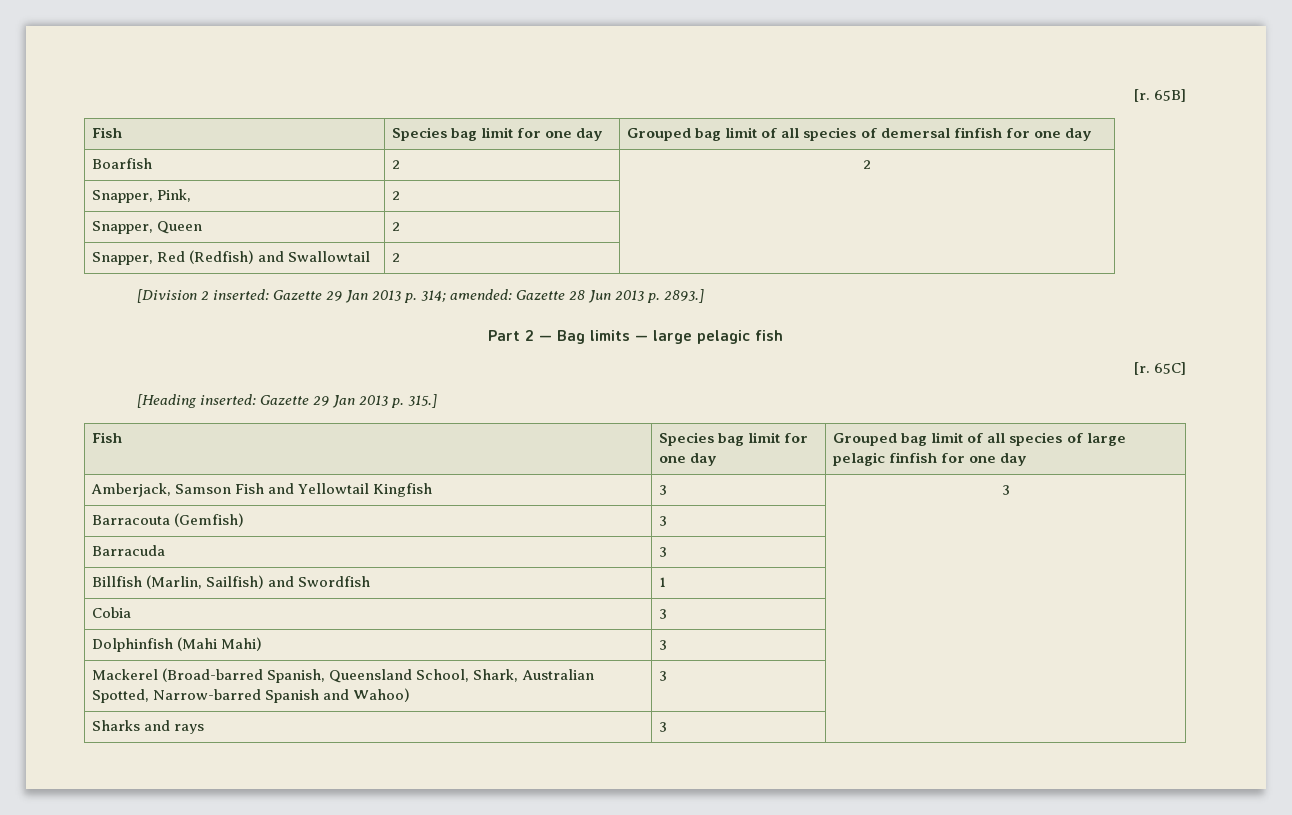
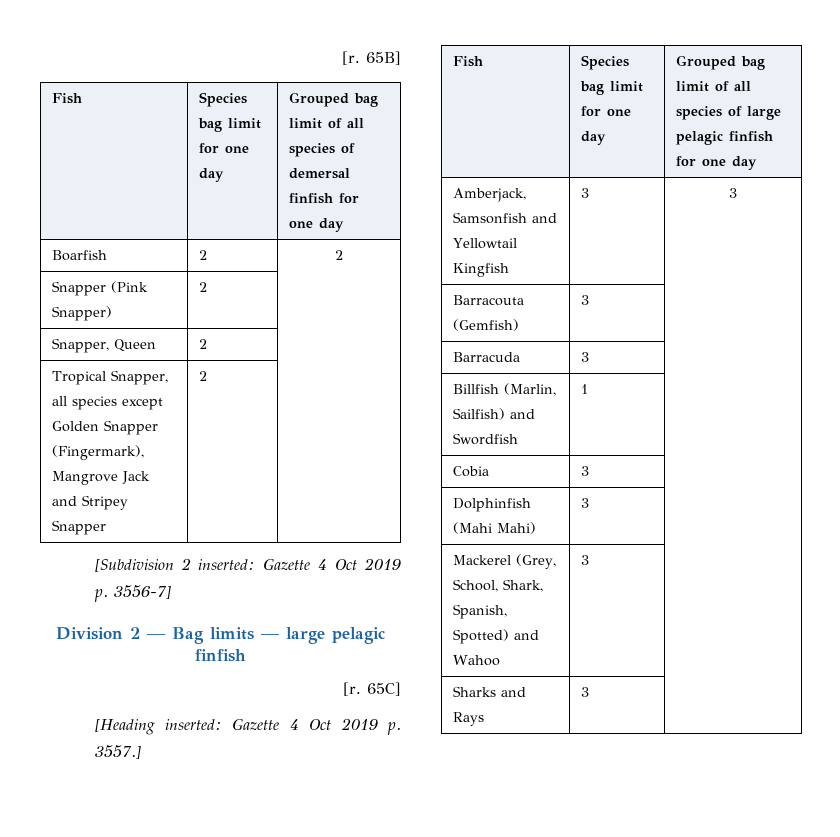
- Snapper, Pink, | 2 |
+ Snapper (Pink Snapper) | 2 |
- Snapper, Red (Redfish) and Swallowtail | 2 |
- [Division 2 inserted: Gazette 29 Jan 2013 p. 314; amended: Gazette 28 Jun 2013 p. 2893.]
- Part 2 — Bag limits — large pelagic fish
+ Tropical Snapper, all species except Golden Snapper (Fingermark), Mangrove Jack and Stripey Snapper | 2 |
+ [Subdivision 2 inserted: Gazette 4 Oct 2019 p. 3556-7]
+ Division 2 — Bag limits — large pelagic finfish
- [Heading inserted: Gazette 29 Jan 2013 p. 315.]
+ [Heading inserted: Gazette 4 Oct 2019 p. 3557.]
- Amberjack, Samson Fish and Yellowtail Kingfish | 3 | 3
+ Amberjack, Samsonfish and Yellowtail Kingfish | 3 | 3
- Mackerel (Broad-barred Spanish, Queensland School, Shark, Australian Spotted, Narrow-barred Spanish and Wahoo) | 3 |
+ Mackerel (Grey, School, Shark, Spanish, Spotted) and Wahoo | 3 |
- Sharks and rays | 3 |
+ Sharks and Rays | 3 |

